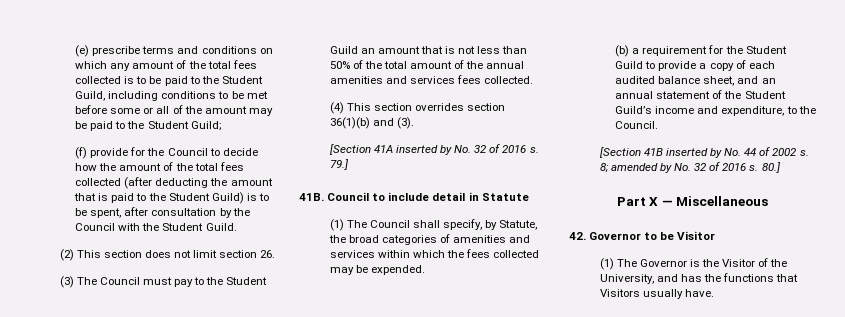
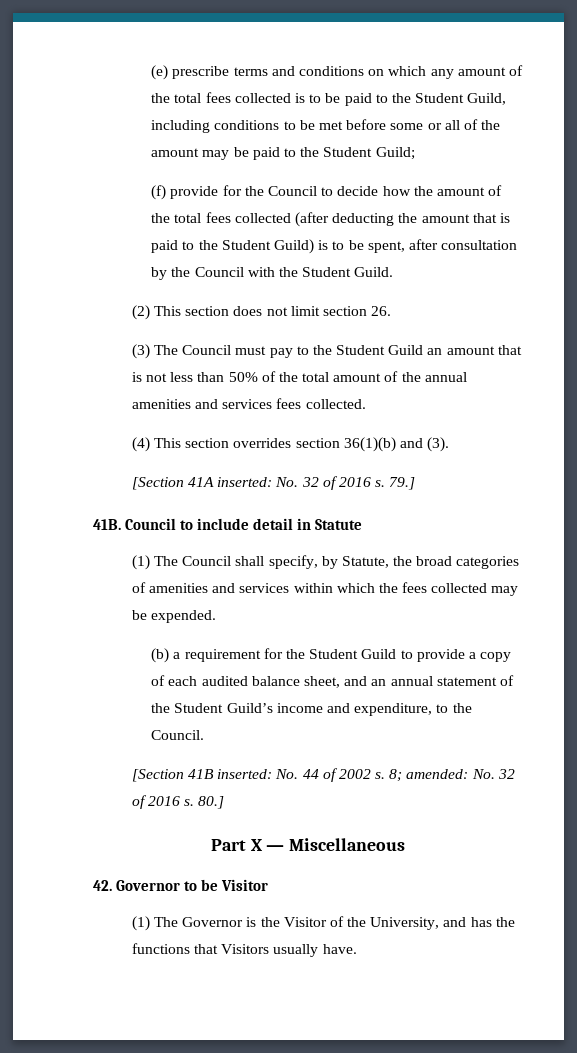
- [Section 41A inserted by No. 32 of 2016 s.
+ [Section 41A inserted: No. 32 of 2016 s.
- [Section 41B inserted by No. 44 of 2002 s.
+ [Section 41B inserted: No. 44 of 2002 s.
- 8; amended by No. 32 of 2016 s.
+ 8; amended: No. 32 of 2016 s.

